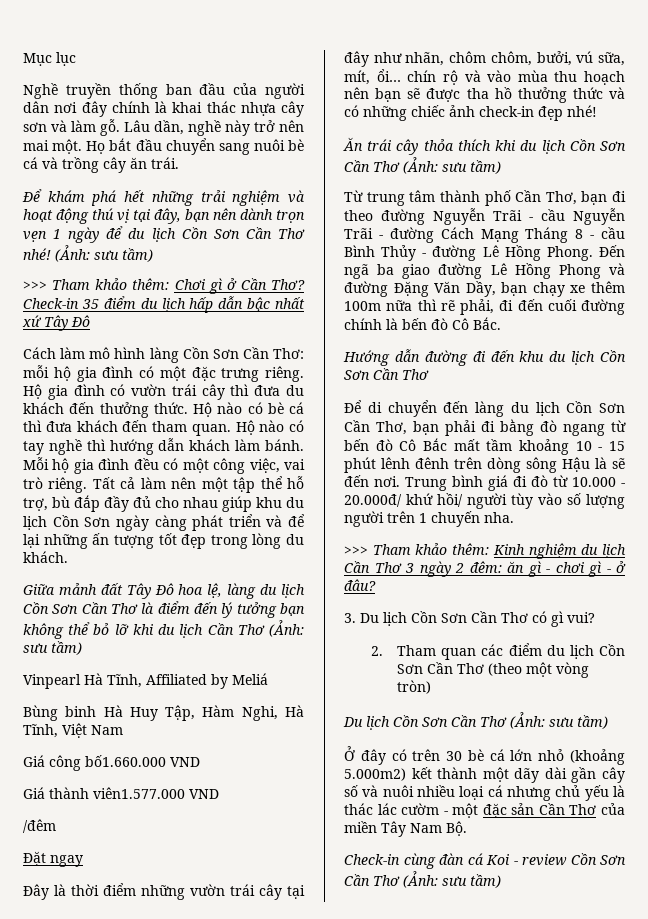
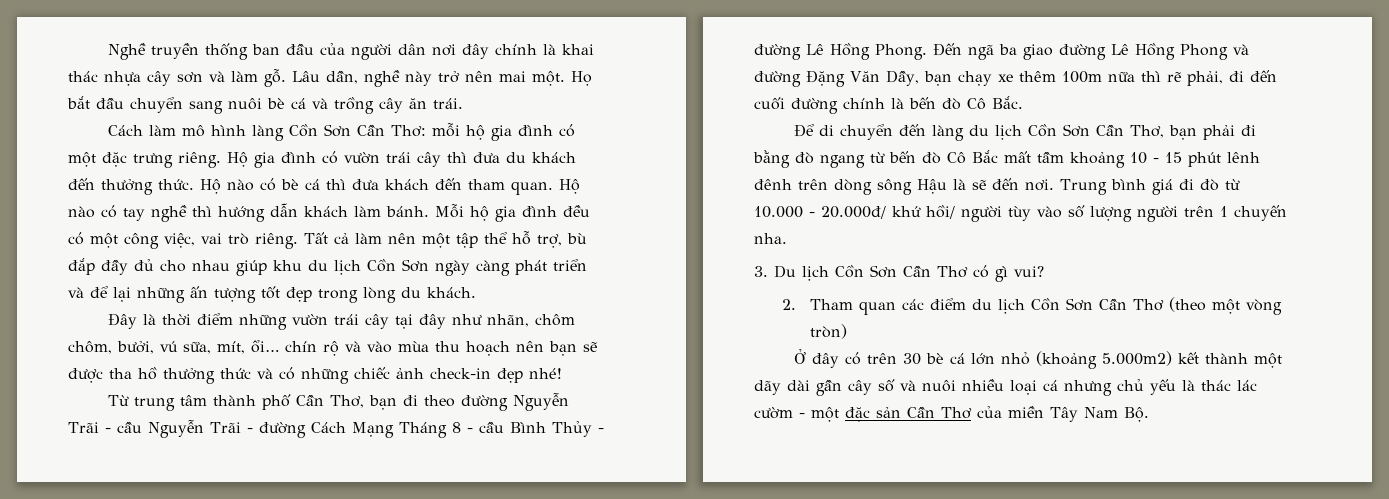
- Mục lục
- Để khám phá hết những trải nghiệm và hoạt động thú vị tại đây, bạn nên dành trọn vẹn 1 ngày để du lịch Cồn Sơn Cần Thơ nhé! (Ảnh: sưu tầm)
- >>> Tham khảo thêm: Chơi gì ở Cần Thơ? Check-in 35 điểm du lịch hấp dẫn bậc nhất xứ Tây Đô
- Giữa mảnh đất Tây Đô hoa lệ, làng du lịch Cồn Sơn Cần Thơ là điểm đến lý tưởng bạn không thể bỏ lỡ khi du lịch Cần Thơ (Ảnh: sưu tầm)
- Vinpearl Hà Tĩnh, Affiliated by Meliá
- Bùng binh Hà Huy Tập, Hàm Nghi, Hà Tĩnh, Việt Nam
- Giá công bố1.660.000 VND
- Giá thành viên1.577.000 VND
- /đêm
- Đặt ngay
- Ăn trái cây thỏa thích khi du lịch Cồn Sơn Cần Thơ (Ảnh: sưu tầm)
- Hướng dẫn đường đi đến khu du lịch Cồn Sơn Cần Thơ
- >>> Tham khảo thêm: Kinh nghiệm du lịch Cần Thơ 3 ngày 2 đêm: ăn gì - chơi gì - ở đâu?
- Du lịch Cồn Sơn Cần Thơ (Ảnh: sưu tầm)
- Check-in cùng đàn cá Koi - review Cồn Sơn Cần Thơ (Ảnh: sưu tầm)

